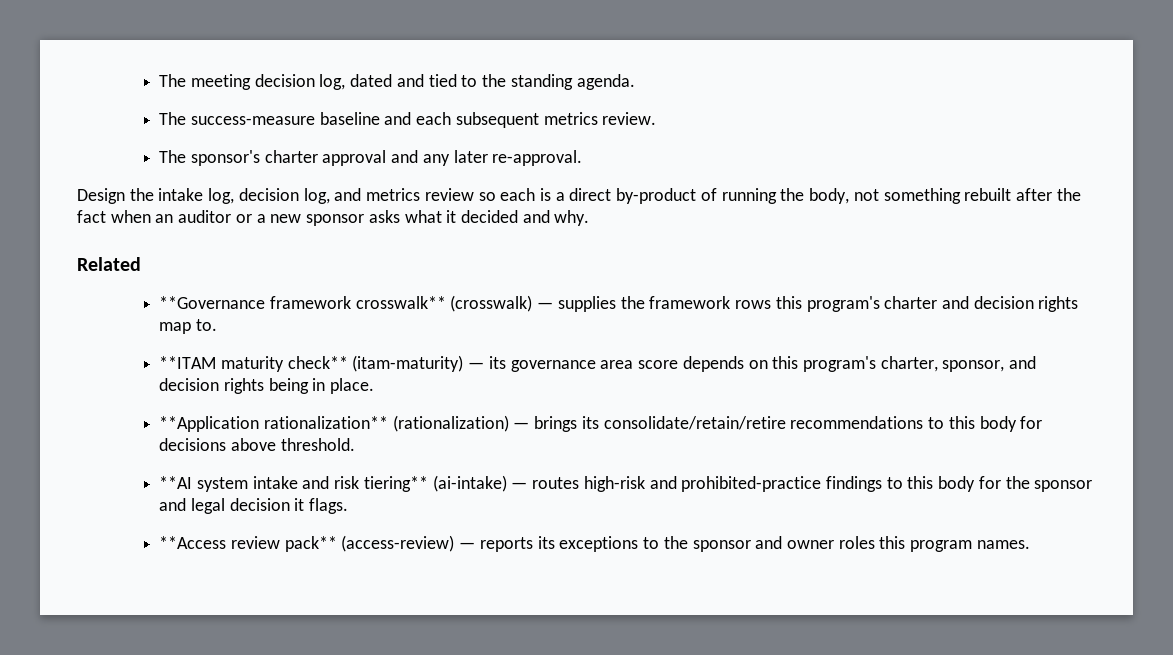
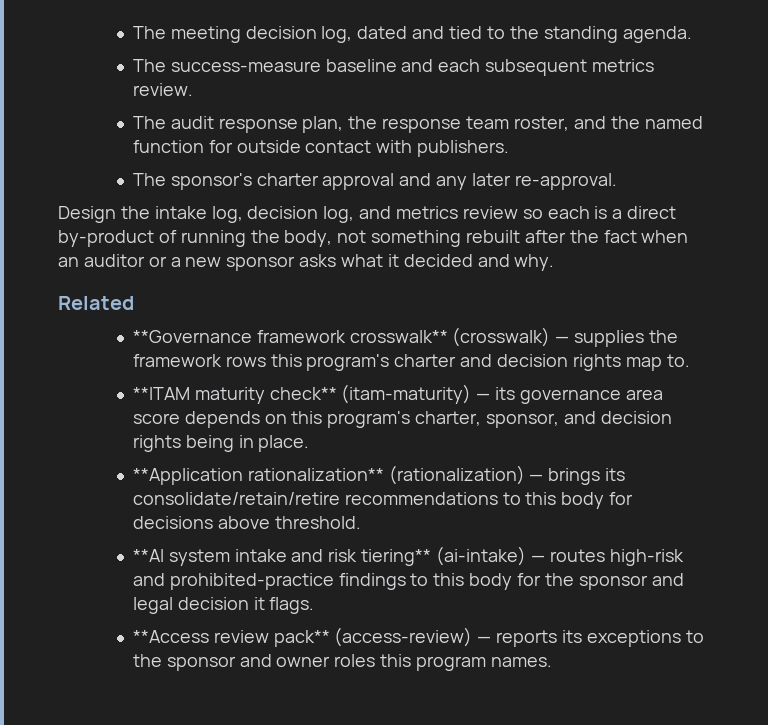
+ The audit response plan, the response team roster, and the named function for outside contact with publishers.

